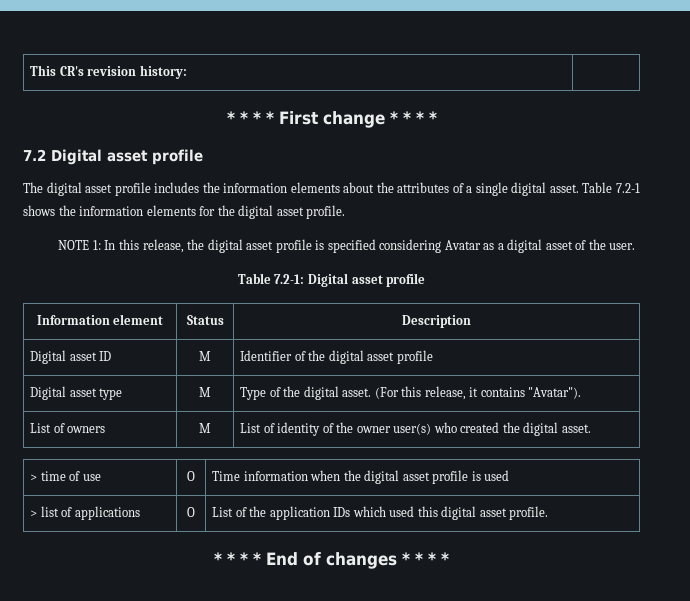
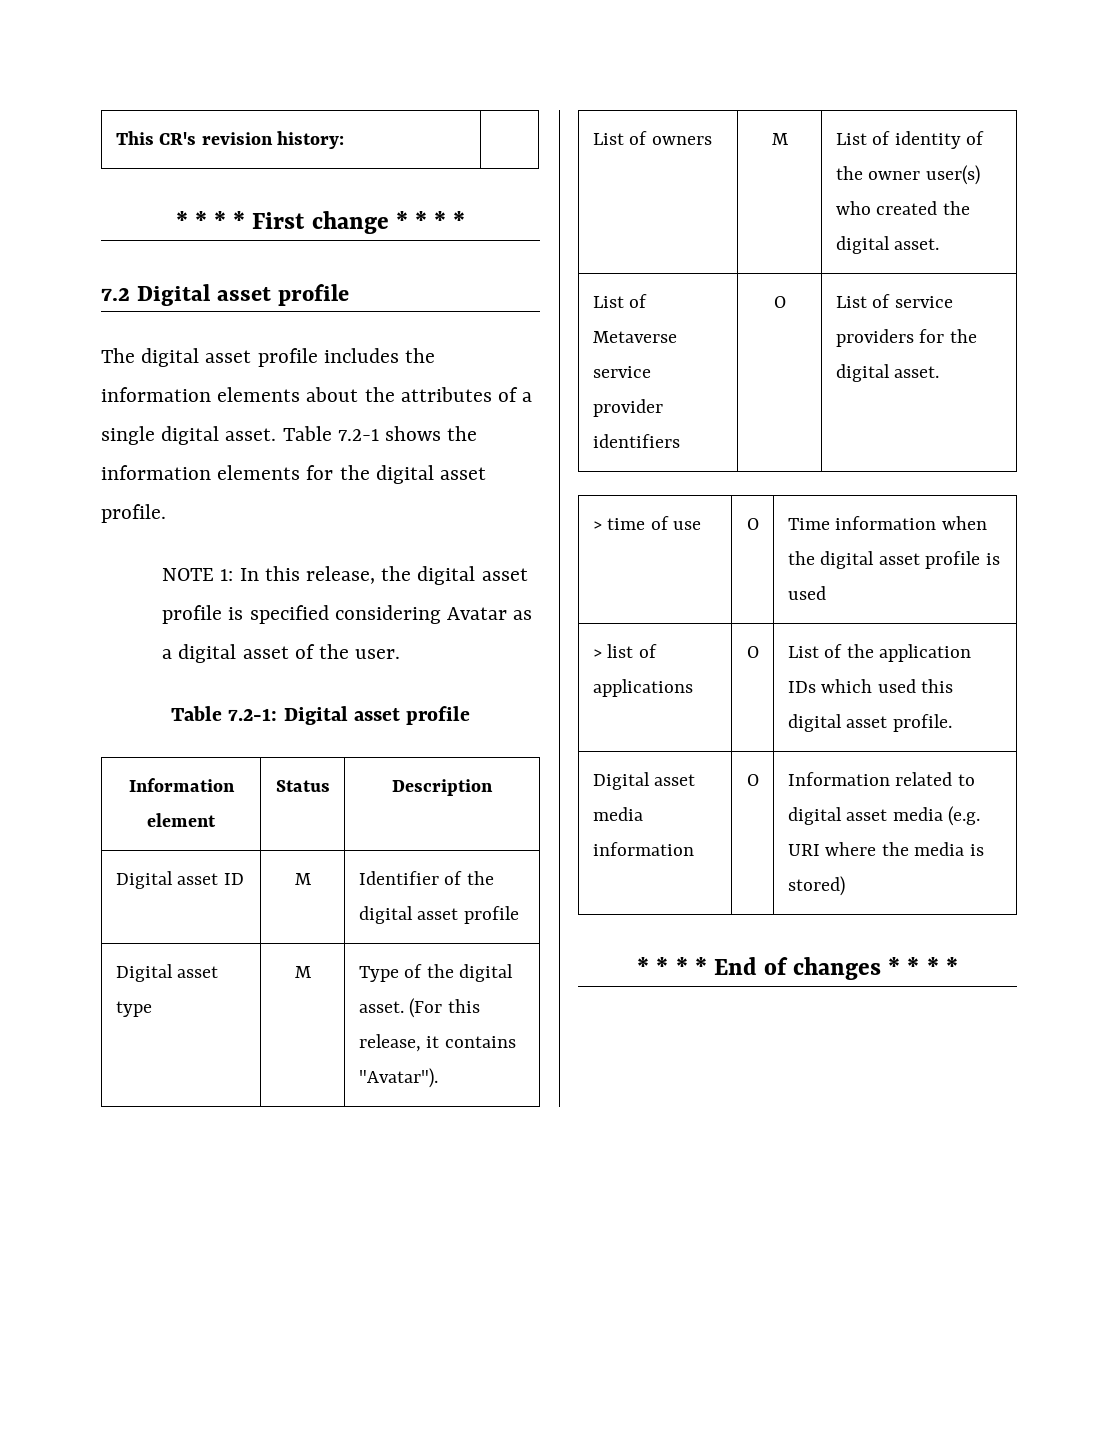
+ List of Metaverse service provider identifiers | O | List of service providers for the digital asset.
+ Digital asset media information | O | Information related to digital asset media (e.g. URI where the media is stored)

